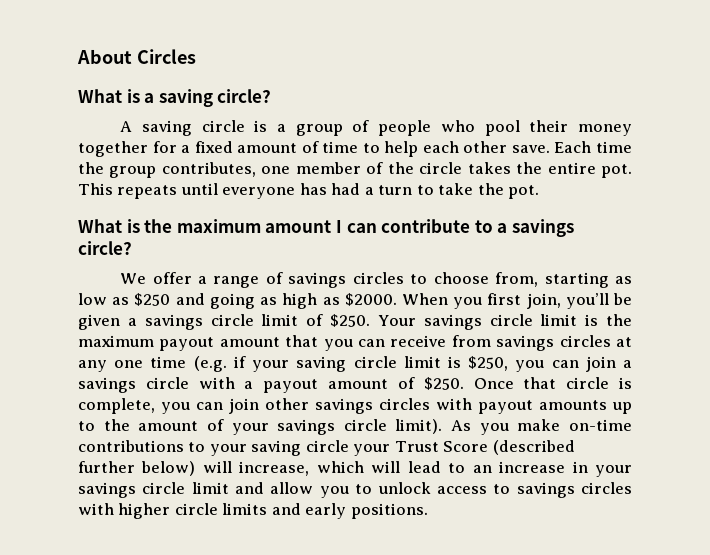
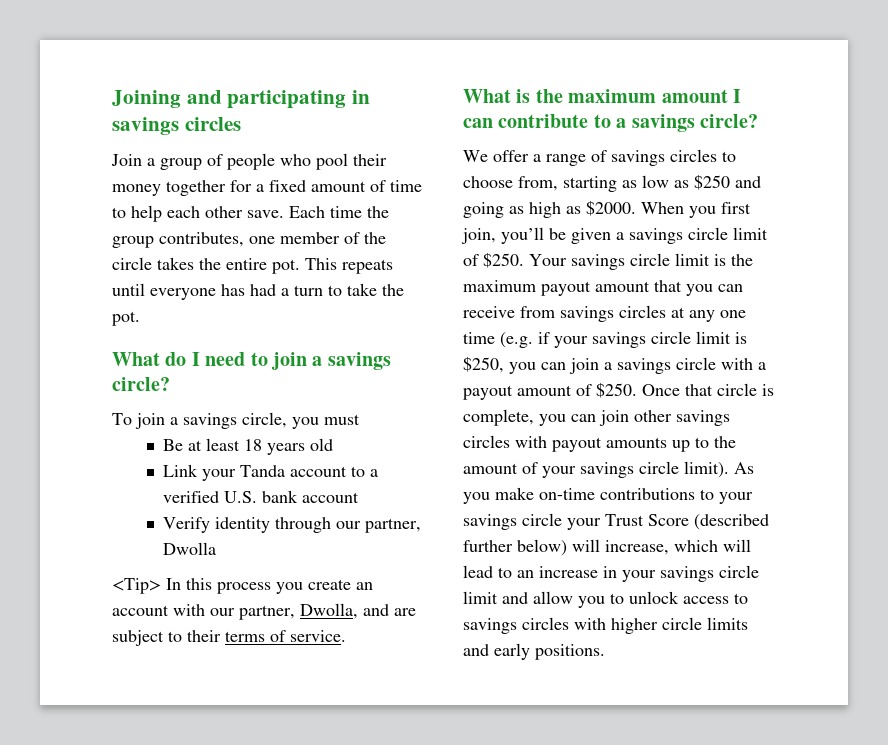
- About Circles
- What is a saving circle?
- A saving circle is a group of people who pool their money together for a fixed amount of time to help each other save.
+ Joining and participating in savings circles
+ Join a group of people who pool their money together for a fixed amount of time to help each other save.
+ What do I need to join a savings circle?
+ To join a savings circle, you must
+ Be at least 18 years old
+ Link your Tanda account to a verified U.S. bank account
+ Verify identity through our partner, Dwolla
+ <Tip> In this process you create an account with our partner, Dwolla, and are subject to their terms of service.
- Your savings circle limit is the maximum payout amount that you can receive from savings circles at any one time (e.g. if your saving circle limit is $250, you can join a savings circle with a payout amount of $250.
+ Your savings circle limit is the maximum payout amount that you can receive from savings circles at any one time (e.g. if your savings circle limit is $250, you can join a savings circle with a payout amount of $250.
- As you make on-time contributions to your saving circle your Trust Score (described further below) will increase, which will lead to an increase in your savings circle limit and allow you to unlock access to savings circles with higher circle limits and early positions.
+ As you make on-time contributions to your savings circle your Trust Score (described further below) will increase, which will lead to an increase in your savings circle limit and allow you to unlock access to savings circles with higher circle limits and early positions.

